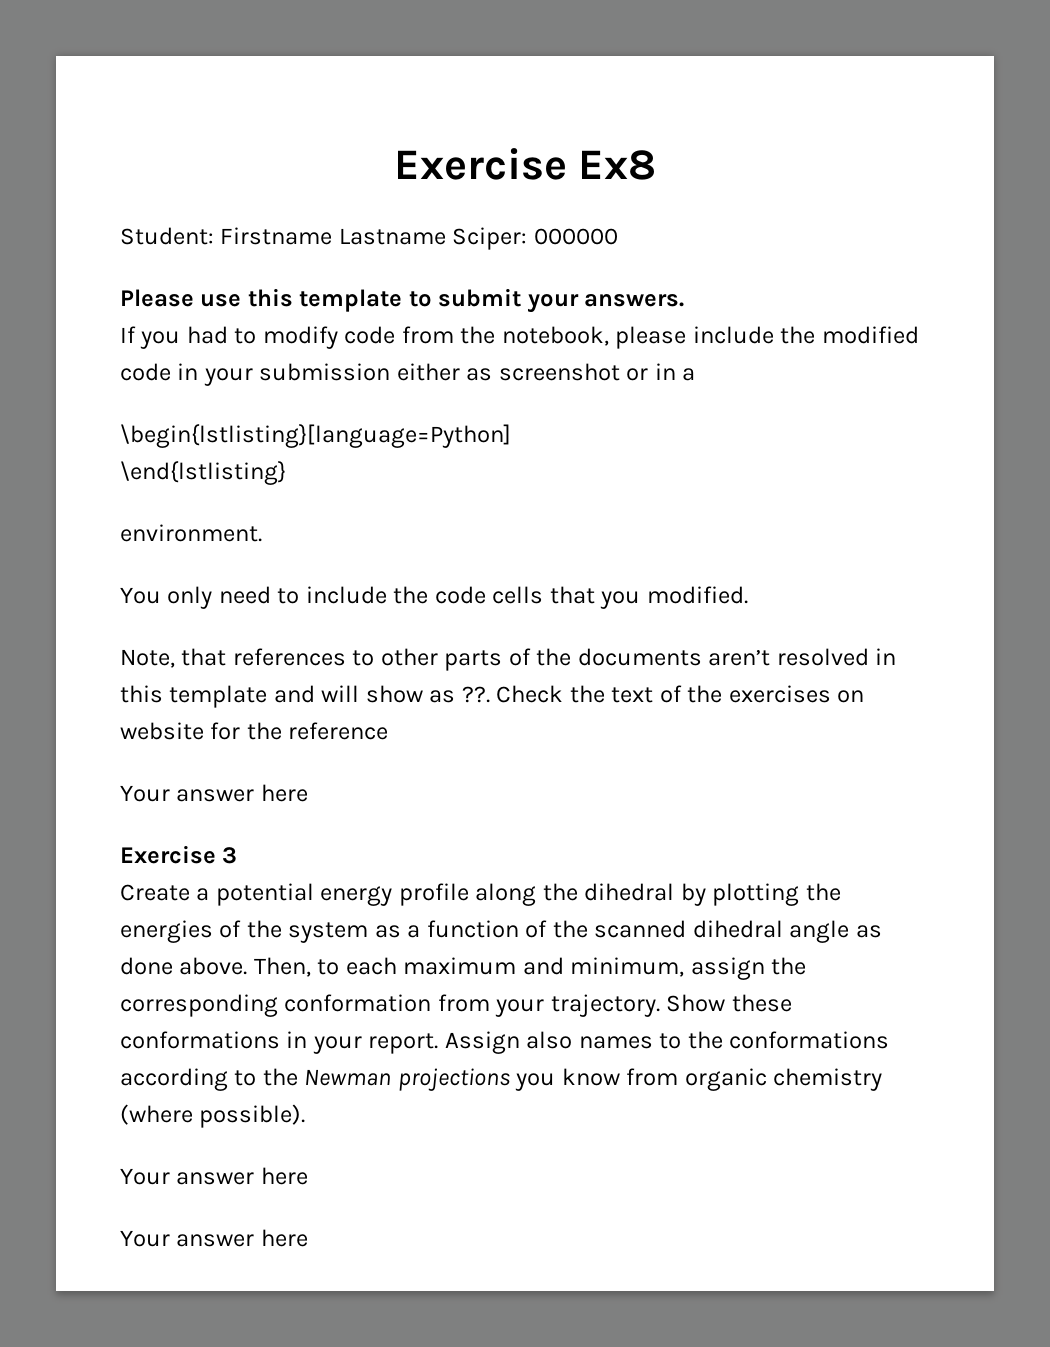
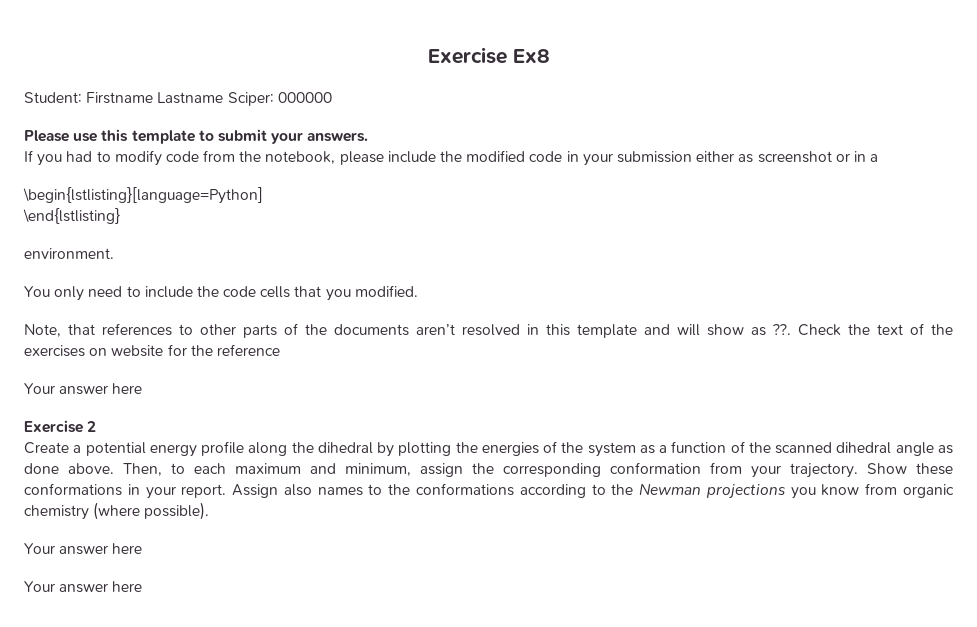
- Exercise 3
+ Exercise 2

